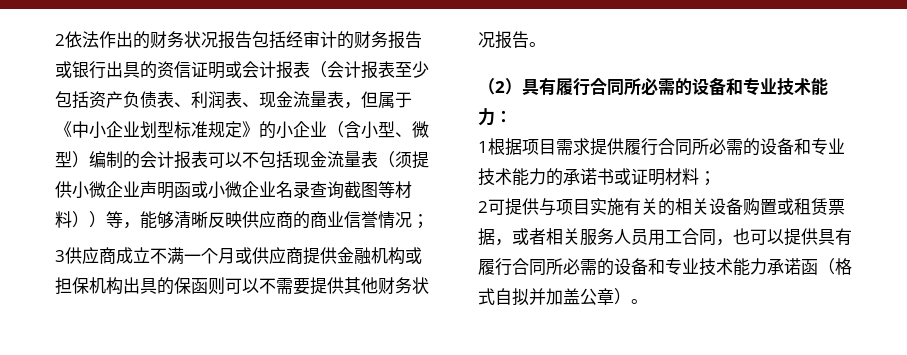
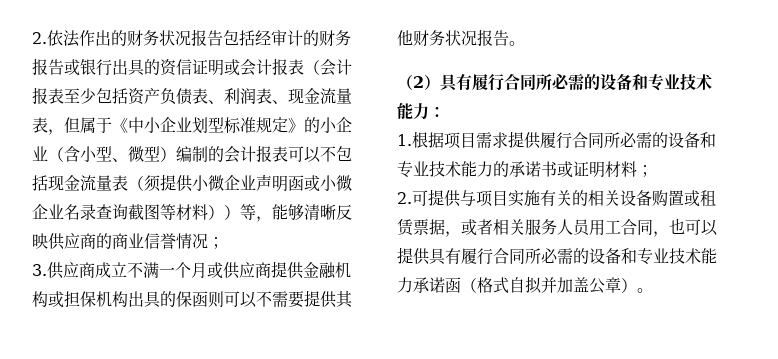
- 2依法作出的财务状况报告包括经审计的财务报告或银行出具的资信证明或会计报表（会计报表至少包括资产负债表、利润表、现金流量表，但属于《中小企业划型标准规定》的小企业（含小型、微型）编制的会计报表可以不包括现金流量表（须提供小微企业声明函或小微企业名录查询截图等材料））等，能够清晰反映供应商的商业信誉情况；
+ 2.依法作出的财务状况报告包括经审计的财务报告或银行出具的资信证明或会计报表（会计报表至少包括资产负债表、利润表、现金流量表，但属于《中小企业划型标准规定》的小企业（含小型、微型）编制的会计报表可以不包括现金流量表（须提供小微企业声明函或小微企业名录查询截图等材料））等，能够清晰反映供应商的商业信誉情况；
- 3供应商成立不满一个月或供应商提供金融机构或担保机构出具的保函则可以不需要提供其他财务状况报告。
+ 3.供应商成立不满一个月或供应商提供金融机构或担保机构出具的保函则可以不需要提供其他财务状况报告。
- 1根据项目需求提供履行合同所必需的设备和专业技术能力的承诺书或证明材料；
+ 1.根据项目需求提供履行合同所必需的设备和专业技术能力的承诺书或证明材料；
- 2可提供与项目实施有关的相关设备购置或租赁票据，或者相关服务人员用工合同，也可以提供具有履行合同所必需的设备和专业技术能力承诺函（格式自拟并加盖公章）。
+ 2.可提供与项目实施有关的相关设备购置或租赁票据，或者相关服务人员用工合同，也可以提供具有履行合同所必需的设备和专业技术能力承诺函（格式自拟并加盖公章）。

